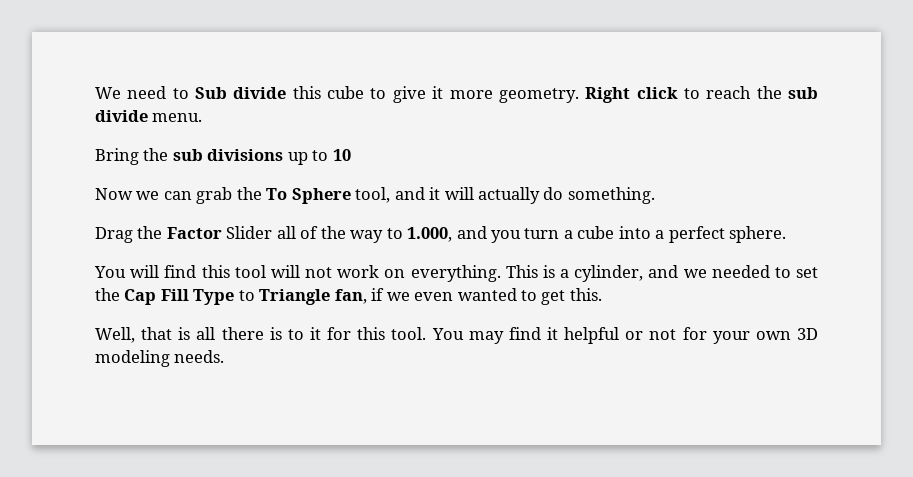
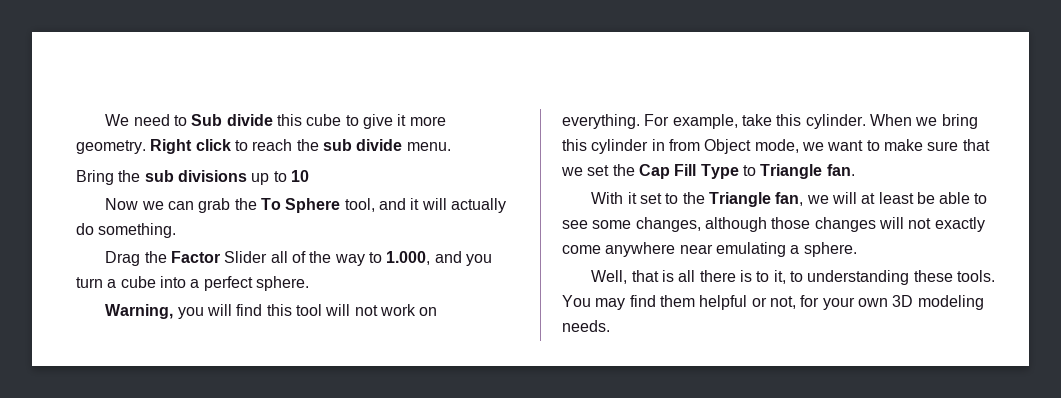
- You will find this tool will not work on everything.
+ Warning, you will find this tool will not work on everything.
- This is a cylinder, and we needed to set the Cap Fill Type to Triangle fan, if we even wanted to get this.
+ For example, take this cylinder. When we bring this cylinder in from Object mode, we want to make sure that we set the Cap Fill Type to Triangle fan.
+ With it set to the Triangle fan, we will at least be able to see some changes, although those changes will not exactly come anywhere near emulating a sphere.
- Well, that is all there is to it for this tool.
+ Well, that is all there is to it, to understanding these tools.
- You may find it helpful or not for your own 3D modeling needs.
+ You may find them helpful or not, for your own 3D modeling needs.

